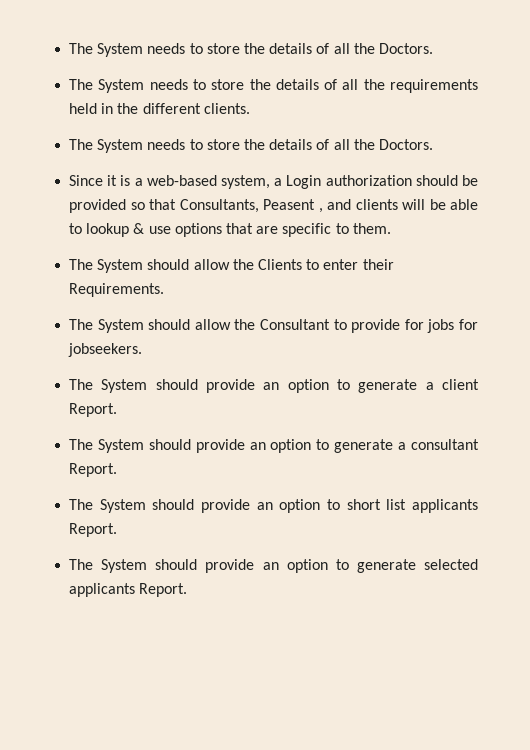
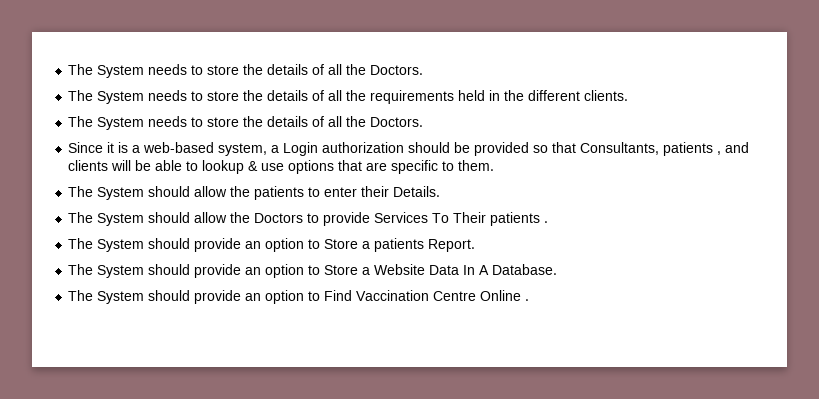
- Since it is a web-based system, a Login authorization should be provided so that Consultants, Peasent , and clients will be able to lookup & use options that are specific to them.
+ Since it is a web-based system, a Login authorization should be provided so that Consultants, patients , and clients will be able to lookup & use options that are specific to them.
- The System should allow the Clients to enter their Requirements.
- The System should allow the Consultant to provide for jobs for jobseekers.
- The System should provide an option to generate a client Report.
- The System should provide an option to generate a consultant Report.
- The System should provide an option to short list applicants Report.
- The System should provide an option to generate selected applicants Report.
+ The System should allow the patients to enter their Details.
+ The System should allow the Doctors to provide Services To Their patients .
+ The System should provide an option to Store a patients Report.
+ The System should provide an option to Store a Website Data In A Database.
+ The System should provide an option to Find Vaccination Centre Online .

